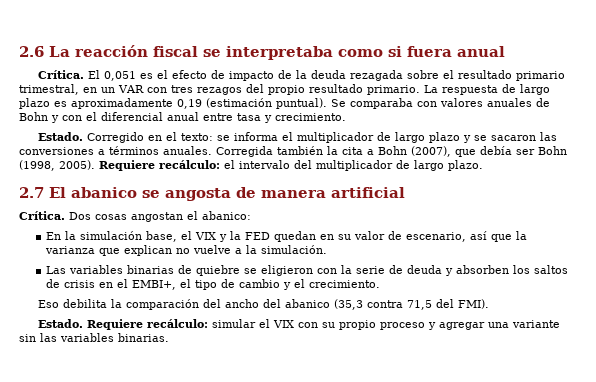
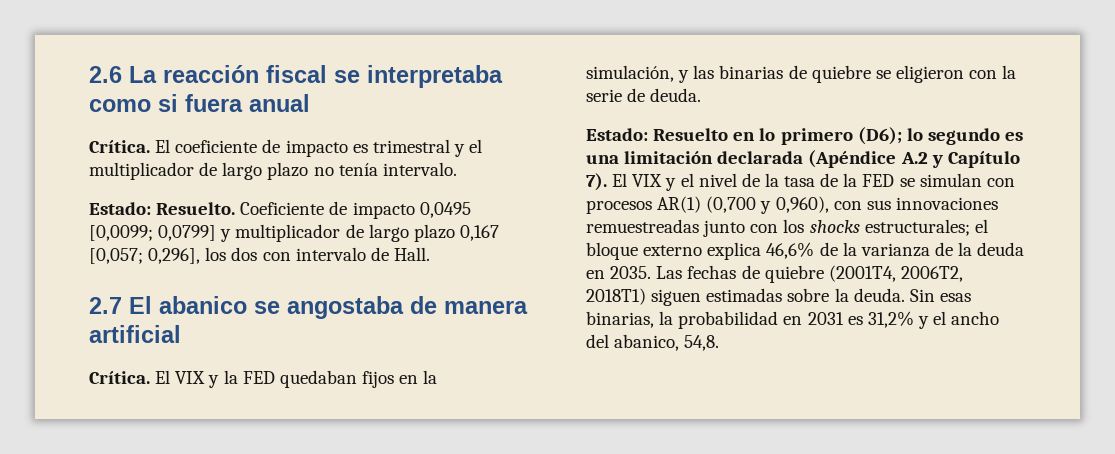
- El 0,051 es el efecto de impacto de la deuda rezagada sobre el resultado primario trimestral, en un VAR con tres rezagos del propio resultado primario. La respuesta de largo plazo es aproximadamente 0,19 (estimación puntual). Se comparaba con valores anuales de Bohn y con el diferencial anual entre tasa y crecimiento.
- Estado. Corregido en el texto: se informa el multiplicador de largo plazo y se sacaron las conversiones a términos anuales. Corregida también la cita a Bohn (2007), que debía ser Bohn (1998, 2005). Requiere recálculo: el intervalo del multiplicador de largo plazo.
+ El coeficiente de impacto es trimestral y el multiplicador de largo plazo no tenía intervalo.
+ Estado: Resuelto. Coeficiente de impacto 0,0495 [0,0099; 0,0799] y multiplicador de largo plazo 0,167 [0,057; 0,296], los dos con intervalo de Hall.
- 2.7 El abanico se angosta de manera artificial
+ 2.7 El abanico se angostaba de manera artificial
- Dos cosas angostan el abanico:
- En la simulación base, el VIX y la FED quedan en su valor de escenario, así que la varianza que explican no vuelve a la simulación.
- Las variables binarias de quiebre se eligieron con la serie de deuda y absorben los saltos de crisis en el EMBI+, el tipo de cambio y el crecimiento.
- Eso debilita la comparación del ancho del abanico (35,3 contra 71,5 del FMI).
- Estado. Requiere recálculo: simular el VIX con su propio proceso y agregar una variante sin las variables binarias.
+ El VIX y la FED quedaban fijos en la simulación, y las binarias de quiebre se eligieron con la serie de deuda.
+ Estado: Resuelto en lo primero (D6); lo segundo es una limitación declarada (Apéndice A.2 y Capítulo 7). El VIX y el nivel de la tasa de la FED se simulan con procesos AR(1) (0,700 y 0,960), con sus innovaciones remuestreadas junto con los shocks estructurales; el bloque externo explica 46,6% de la varianza de la deuda en 2035. Las fechas de quiebre (2001T4, 2006T2, 2018T1) siguen estimadas sobre la deuda. Sin esas binarias, la probabilidad en 2031 es 31,2% y el ancho del abanico, 54,8.

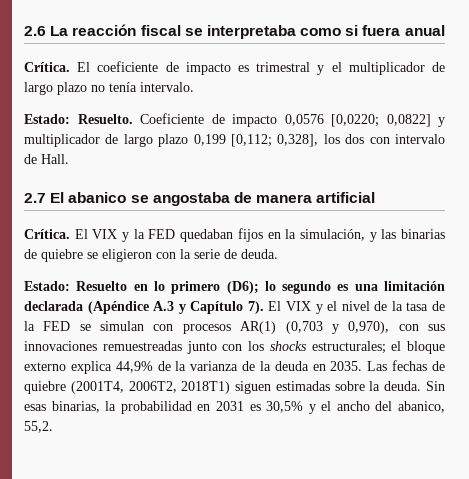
- Coeficiente de impacto 0,0495 [0,0099; 0,0799] y multiplicador de largo plazo 0,167 [0,057; 0,296], los dos con intervalo de Hall.
+ Coeficiente de impacto 0,0576 [0,0220; 0,0822] y multiplicador de largo plazo 0,199 [0,112; 0,328], los dos con intervalo de Hall.
- Estado: Resuelto en lo primero (D6); lo segundo es una limitación declarada (Apéndice A.2 y Capítulo 7).
+ Estado: Resuelto en lo primero (D6); lo segundo es una limitación declarada (Apéndice A.3 y Capítulo 7).
- El VIX y el nivel de la tasa de la FED se simulan con procesos AR(1) (0,700 y 0,960), con sus innovaciones remuestreadas junto con los shocks estructurales; el bloque externo explica 46,6% de la varianza de la deuda en 2035.
+ El VIX y el nivel de la tasa de la FED se simulan con procesos AR(1) (0,703 y 0,970), con sus innovaciones remuestreadas junto con los shocks estructurales; el bloque externo explica 44,9% de la varianza de la deuda en 2035.
- Sin esas binarias, la probabilidad en 2031 es 31,2% y el ancho del abanico, 54,8.
+ Sin esas binarias, la probabilidad en 2031 es 30,5% y el ancho del abanico, 55,2.

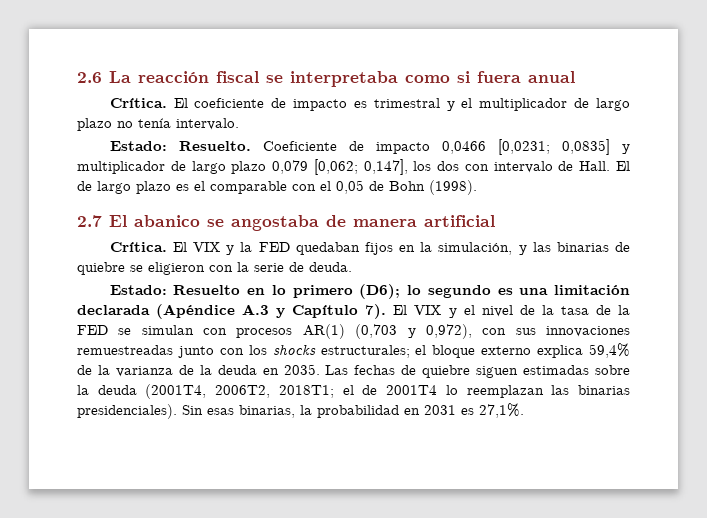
- Coeficiente de impacto 0,0576 [0,0220; 0,0822] y multiplicador de largo plazo 0,199 [0,112; 0,328], los dos con intervalo de Hall.
+ Coeficiente de impacto 0,0466 [0,0231; 0,0835] y multiplicador de largo plazo 0,079 [0,062; 0,147], los dos con intervalo de Hall. El de largo plazo es el comparable con el 0,05 de Bohn (1998).
- El VIX y el nivel de la tasa de la FED se simulan con procesos AR(1) (0,703 y 0,970), con sus innovaciones remuestreadas junto con los shocks estructurales; el bloque externo explica 44,9% de la varianza de la deuda en 2035.
+ El VIX y el nivel de la tasa de la FED se simulan con procesos AR(1) (0,703 y 0,972), con sus innovaciones remuestreadas junto con los shocks estructurales; el bloque externo explica 59,4% de la varianza de la deuda en 2035.
- Las fechas de quiebre (2001T4, 2006T2, 2018T1) siguen estimadas sobre la deuda.
+ Las fechas de quiebre siguen estimadas sobre la deuda (2001T4, 2006T2, 2018T1; el de 2001T4 lo reemplazan las binarias presidenciales).
- Sin esas binarias, la probabilidad en 2031 es 30,5% y el ancho del abanico, 55,2.
+ Sin esas binarias, la probabilidad en 2031 es 27,1%.

